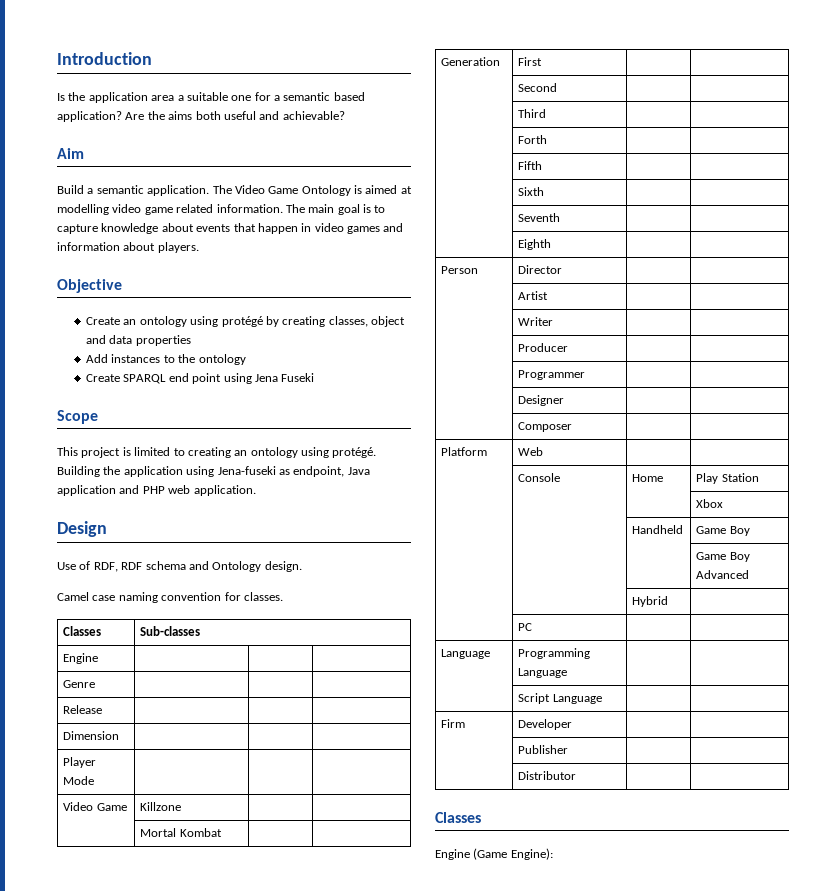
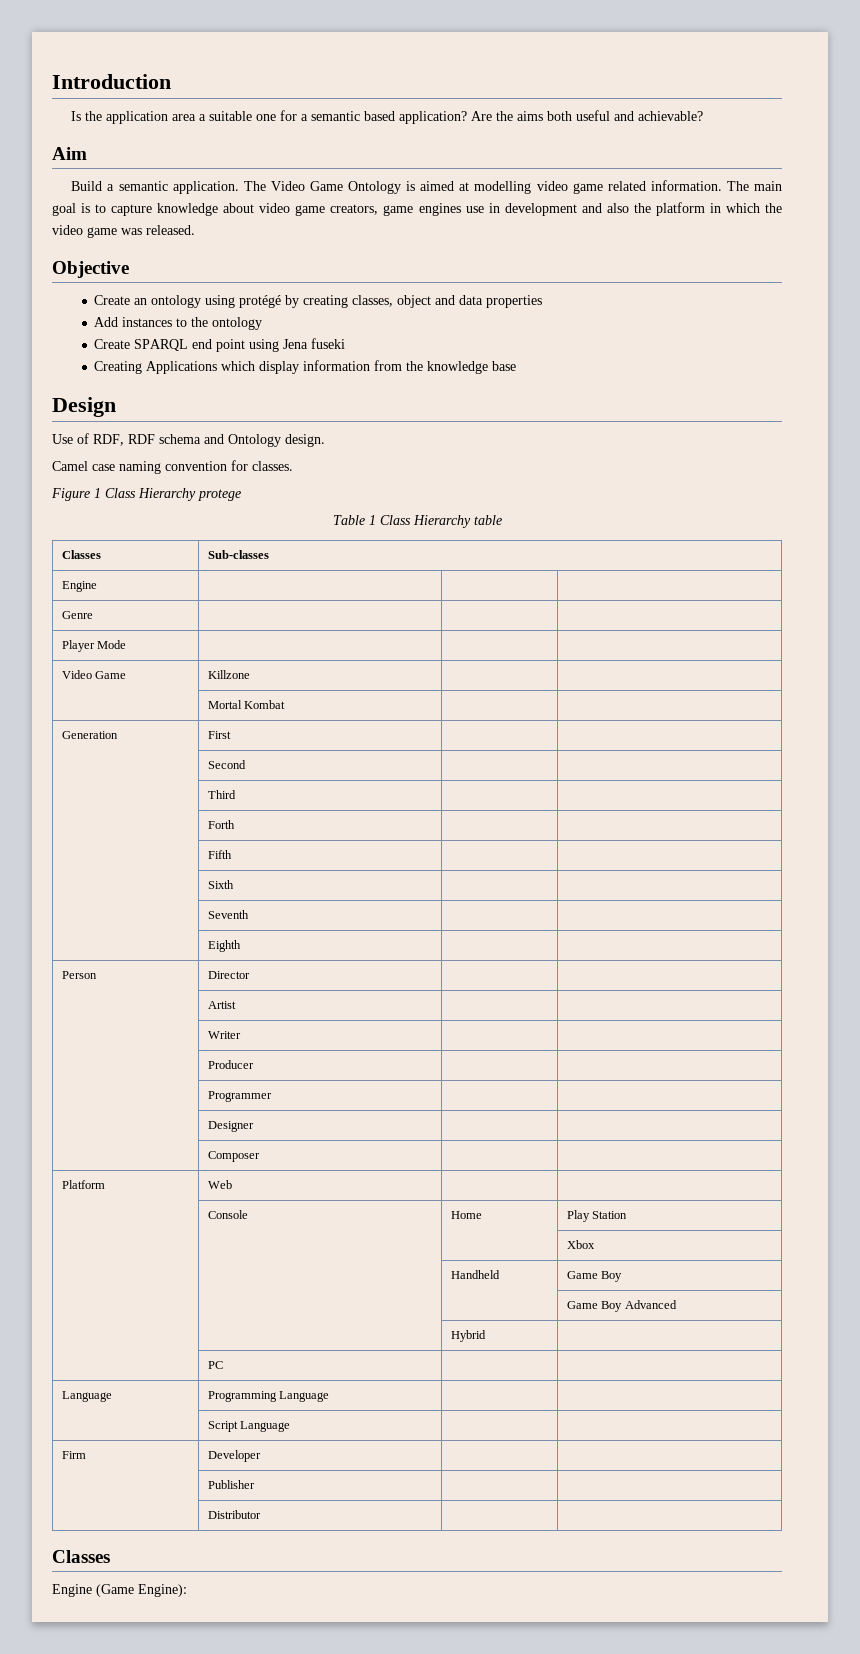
- The main goal is to capture knowledge about events that happen in video games and information about players.
+ The main goal is to capture knowledge about video game creators, game engines use in development and also the platform in which the video game was released.
- Create SPARQL end point using Jena Fuseki
- Scope
- This project is limited to creating an ontology using protégé. Building the application using Jena-fuseki as endpoint, Java application and PHP web application.
+ Create SPARQL end point using Jena fuseki
+ Creating Applications which display information from the knowledge base
+ Figure 1 Class Hierarchy protege
+ Table 1 Class Hierarchy table
- Release | | |
- Dimension | | |

